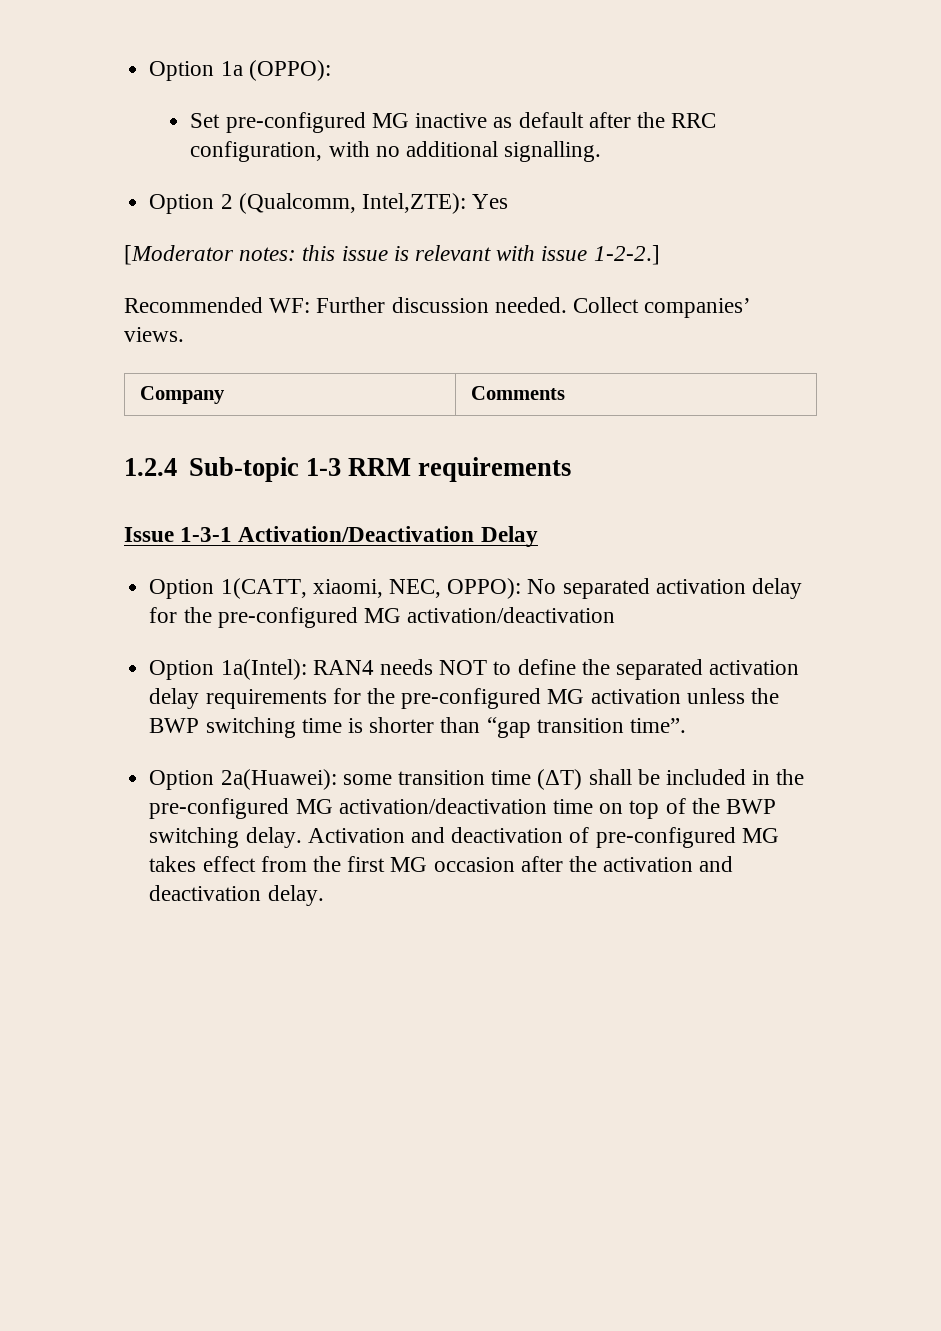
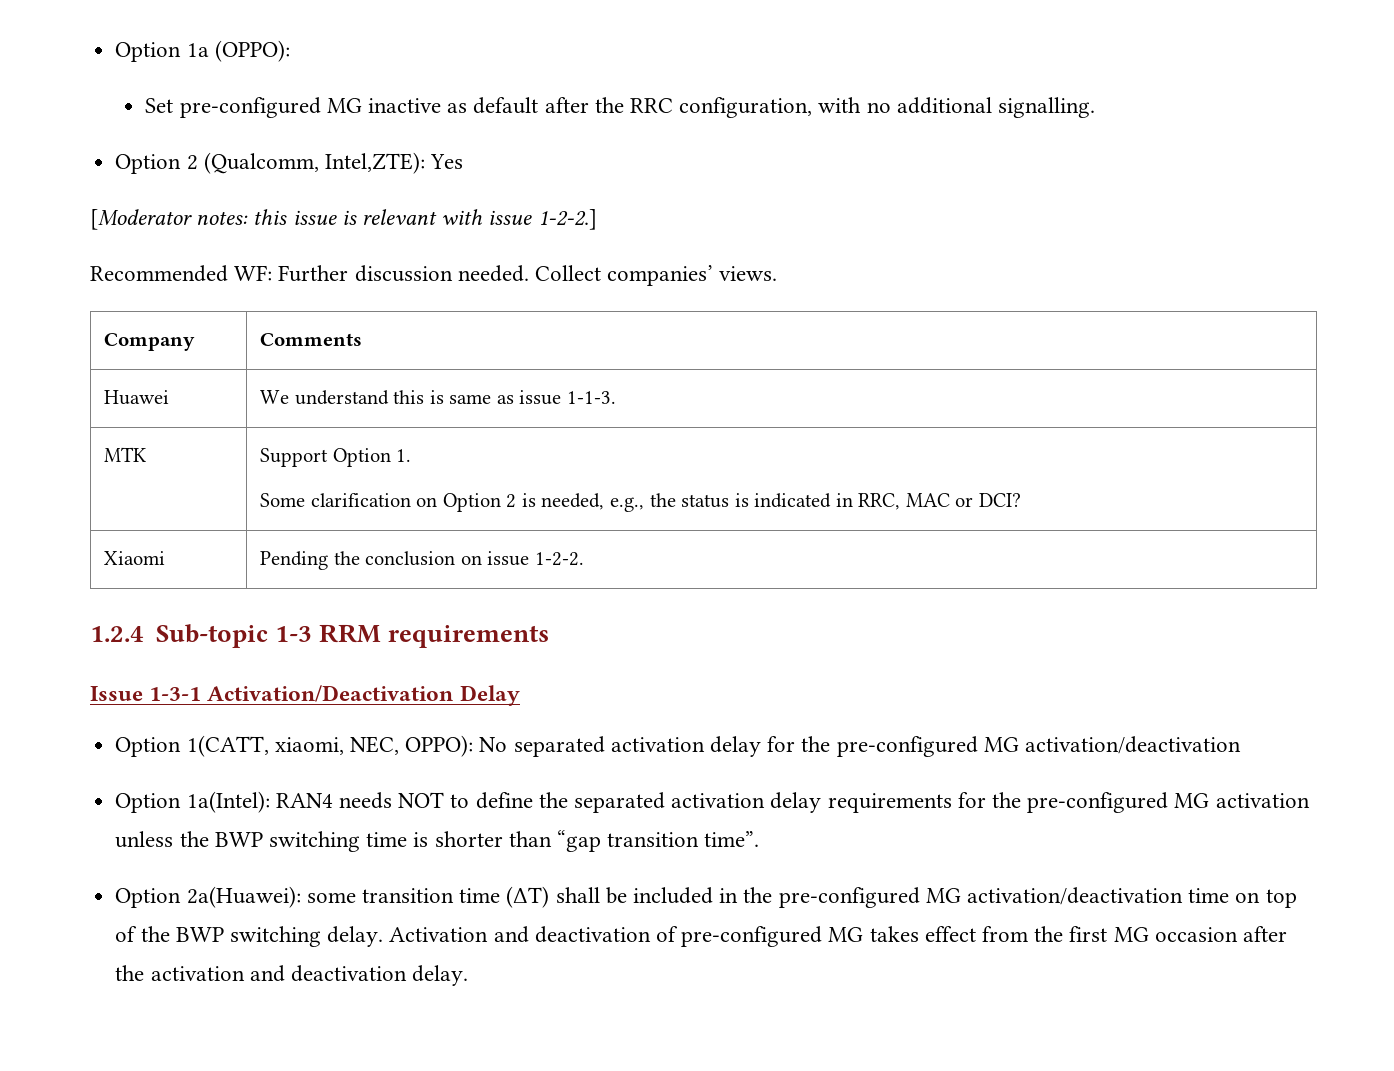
+ Huawei | We understand this is same as issue 1-1-3.
+ MTK | Support Option 1.
+ Some clarification on Option 2 is needed, e.g., the status is indicated in RRC, MAC or DCI?
+ Xiaomi | Pending the conclusion on issue 1-2-2.

